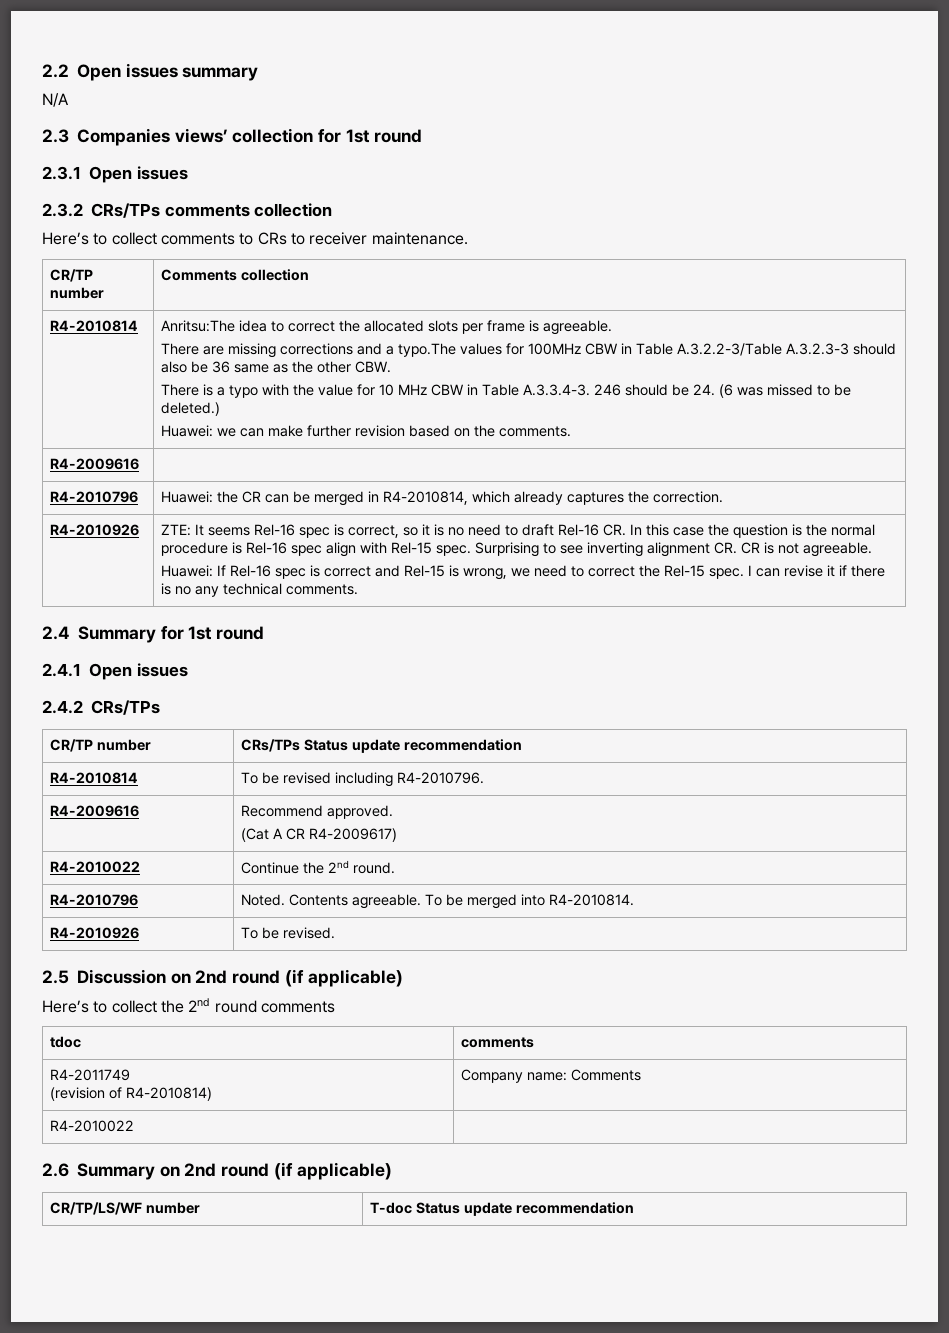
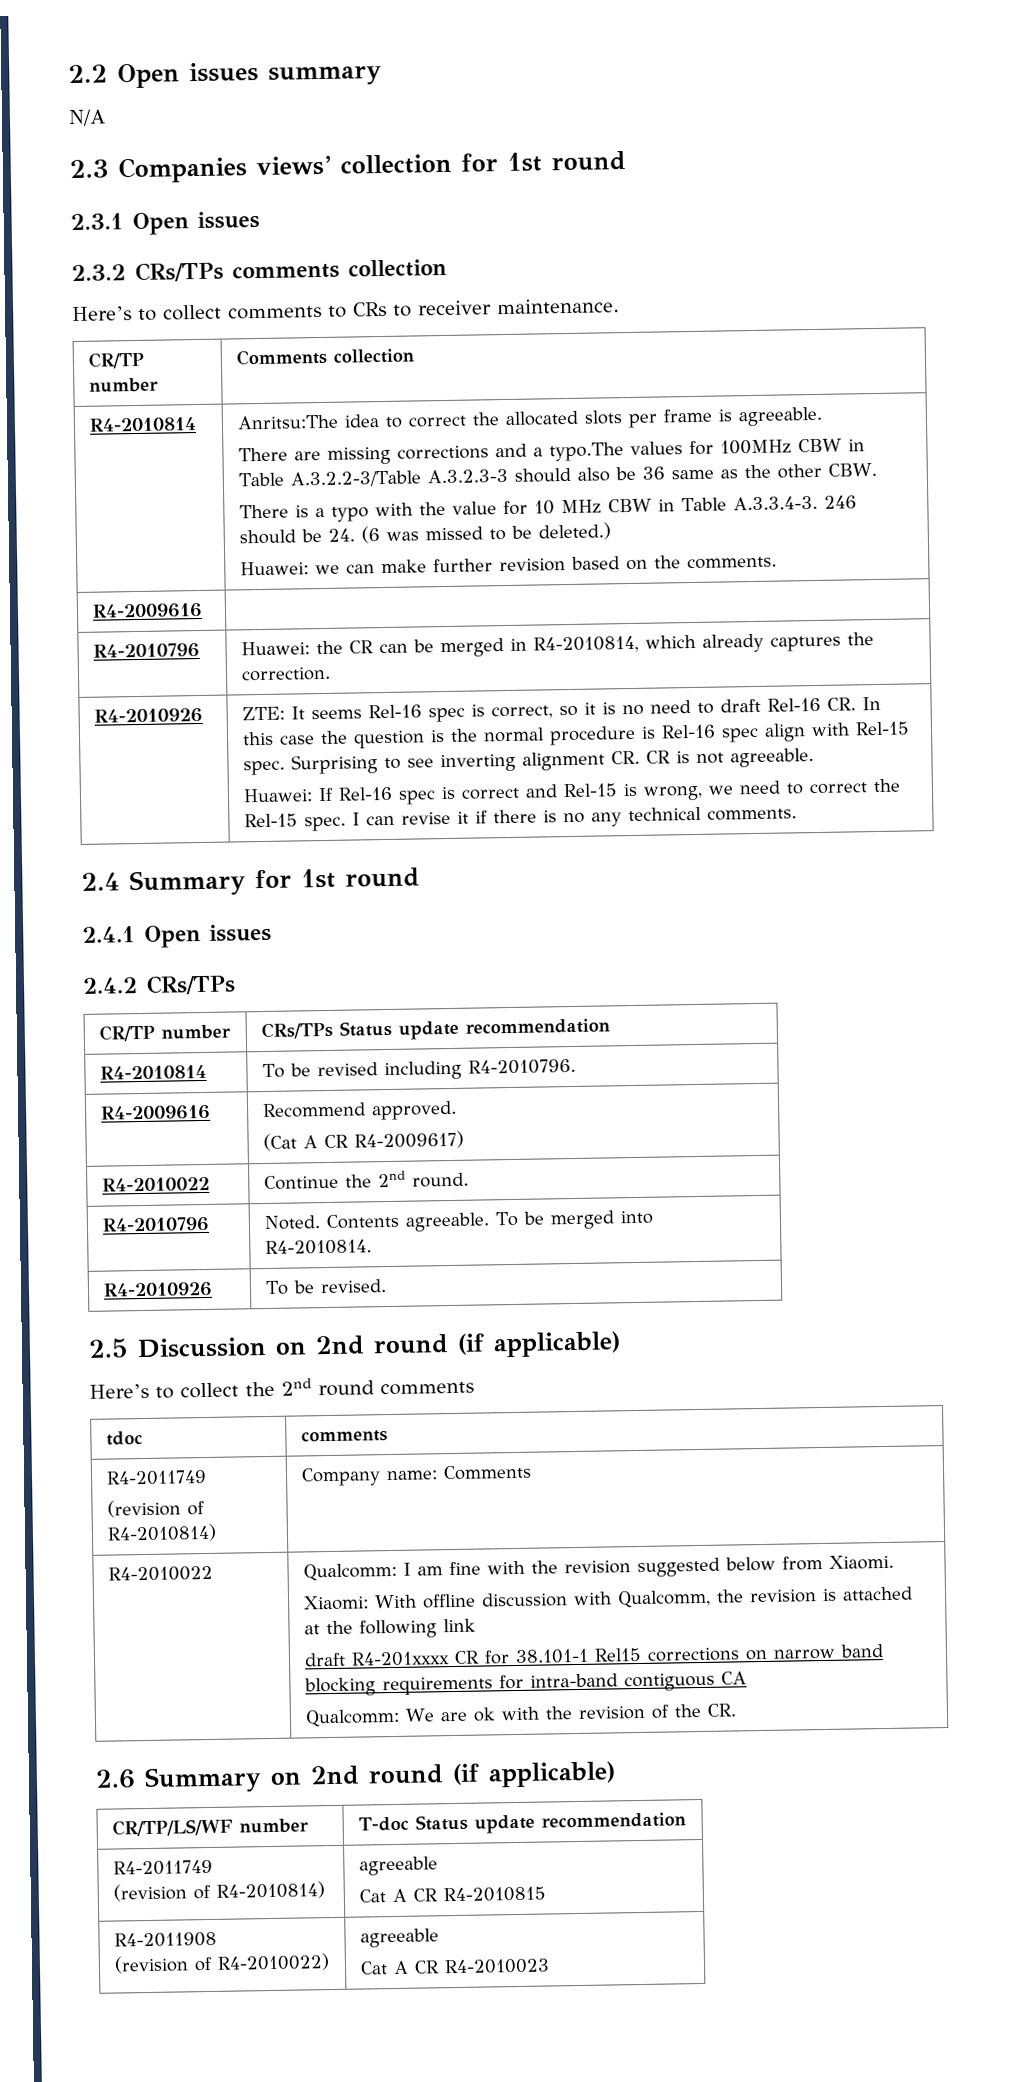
+ Qualcomm: I am fine with the revision suggested below from Xiaomi.
+ Xiaomi: With offline discussion with Qualcomm, the revision is attached at the following link
+ draft R4-201xxxx CR for 38.101-1 Rel15 corrections on narrow band blocking requirements for intra-band contiguous CA
+ Qualcomm: We are ok with the revision of the CR.
  CR/TP/LS/WF number | T-doc Status update recommendation
+ R4-2011749
+ (revision of R4-2010814) | agreeable
+ Cat A CR R4-2010815
+ R4-2011908
+ (revision of R4-2010022) | agreeable
+ Cat A CR R4-2010023

